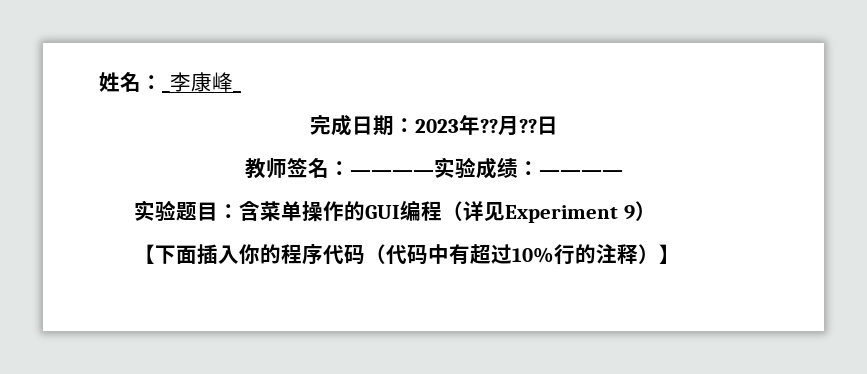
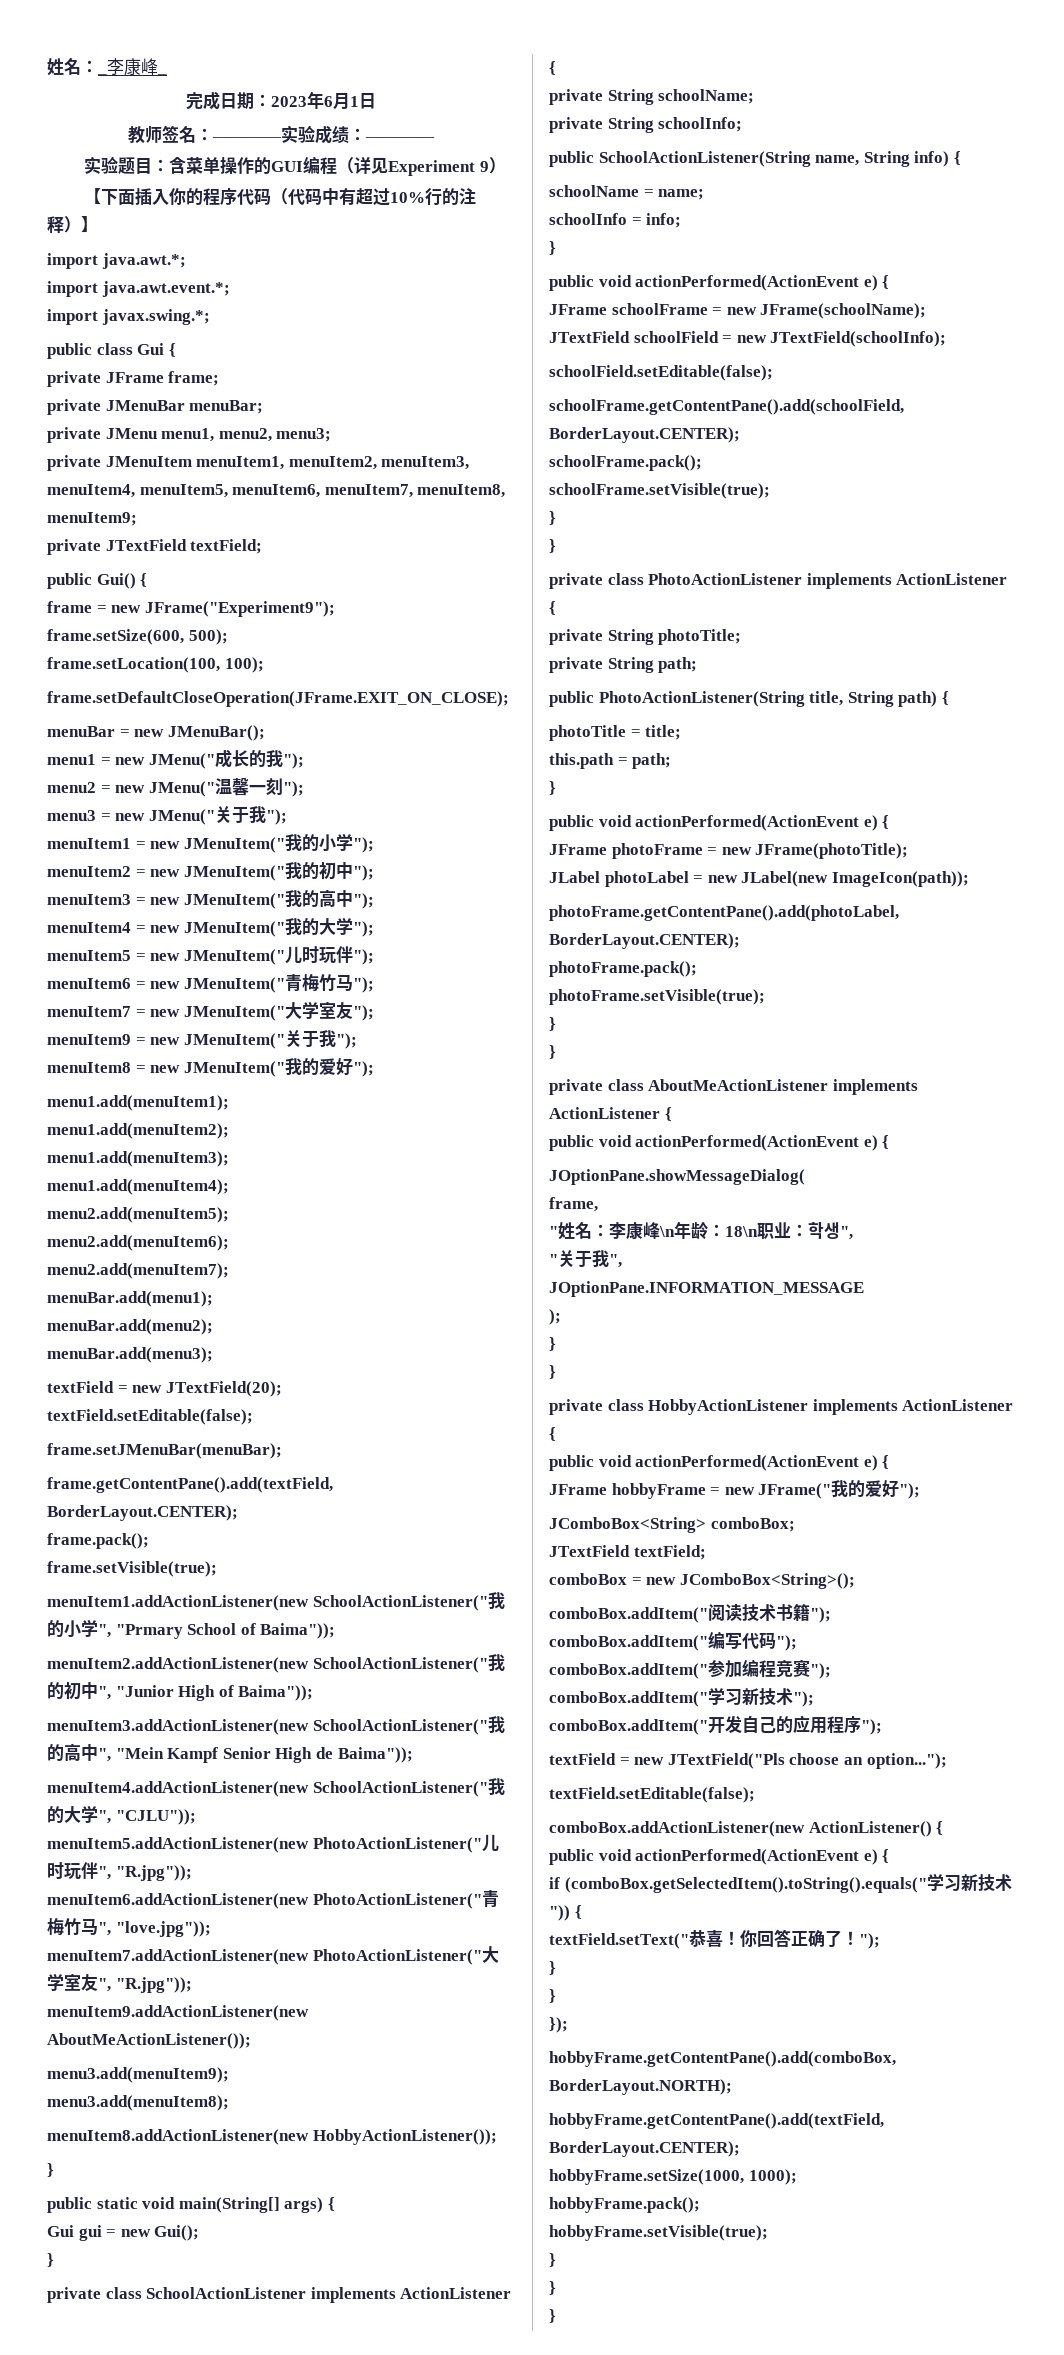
- 完成日期：2023年??月??日
+ 完成日期：2023年6月1日
+ import java.awt.*;
+ import java.awt.event.*;
+ import javax.swing.*;
+ public class Gui {
+ private JFrame frame;
+ private JMenuBar menuBar;
+ private JMenu menu1, menu2, menu3;
+ private JMenuItem menuItem1, menuItem2, menuItem3, menuItem4, menuItem5, menuItem6, menuItem7, menuItem8, menuItem9;
+ private JTextField textField;
+ public Gui() {
+ frame = new JFrame("Experiment9");
+ frame.setSize(600, 500);
+ frame.setLocation(100, 100);
+ frame.setDefaultCloseOperation(JFrame.EXIT_ON_CLOSE);
+ menuBar = new JMenuBar();
+ menu1 = new JMenu("成长的我");
+ menu2 = new JMenu("温馨一刻");
+ menu3 = new JMenu("关于我");
+ menuItem1 = new JMenuItem("我的小学");
+ menuItem2 = new JMenuItem("我的初中");
+ menuItem3 = new JMenuItem("我的高中");
+ menuItem4 = new JMenuItem("我的大学");
+ menuItem5 = new JMenuItem("儿时玩伴");
+ menuItem6 = new JMenuItem("青梅竹马");
+ menuItem7 = new JMenuItem("大学室友");
+ menuItem9 = new JMenuItem("关于我");
+ menuItem8 = new JMenuItem("我的爱好");
+ menu1.add(menuItem1);
+ menu1.add(menuItem2);
+ menu1.add(menuItem3);
+ menu1.add(menuItem4);
+ menu2.add(menuItem5);
+ menu2.add(menuItem6);
+ menu2.add(menuItem7);
+ menuBar.add(menu1);
+ menuBar.add(menu2);
+ menuBar.add(menu3);
+ textField = new JTextField(20);
+ textField.setEditable(false);
+ frame.setJMenuBar(menuBar);
+ frame.getContentPane().add(textField, BorderLayout.CENTER);
+ frame.pack();
+ frame.setVisible(true);
+ menuItem1.addActionListener(new SchoolActionListener("我的小学", "Prmary School of Baima"));
+ menuItem2.addActionListener(new SchoolActionListener("我的初中", "Junior High of Baima"));
+ menuItem3.addActionListener(new SchoolActionListener("我的高中", "Mein Kampf Senior High de Baima"));
+ menuItem4.addActionListener(new SchoolActionListener("我的大学", "CJLU"));
+ menuItem5.addActionListener(new PhotoActionListener("儿时玩伴", "R.jpg"));
+ menuItem6.addActionListener(new PhotoActionListener("青梅竹马", "love.jpg"));
+ menuItem7.addActionListener(new PhotoActionListener("大学室友", "R.jpg"));
+ menuItem9.addActionListener(new AboutMeActionListener());
+ menu3.add(menuItem9);
+ menu3.add(menuItem8);
+ menuItem8.addActionListener(new HobbyActionListener());
+ }
+ public static void main(String[] args) {
+ Gui gui = new Gui();
+ }
+ private class SchoolActionListener implements ActionListener {
+ private String schoolName;
+ private String schoolInfo;
+ public SchoolActionListener(String name, String info) {
+ schoolName = name;
+ schoolInfo = info;
+ }
+ public void actionPerformed(ActionEvent e) {
+ JFrame schoolFrame = new JFrame(schoolName);
+ JTextField schoolField = new JTextField(schoolInfo);
+ schoolField.setEditable(false);
+ schoolFrame.getContentPane().add(schoolField, BorderLayout.CENTER);
+ schoolFrame.pack();
+ schoolFrame.setVisible(true);
+ }
+ }
+ private class PhotoActionListener implements ActionListener {
+ private String photoTitle;
+ private String path;
+ public PhotoActionListener(String title, String path) {
+ photoTitle = title;
+ this.path = path;
+ }
+ public void actionPerformed(ActionEvent e) {
+ JFrame photoFrame = new JFrame(photoTitle);
+ JLabel photoLabel = new JLabel(new ImageIcon(path));
+ photoFrame.getContentPane().add(photoLabel, BorderLayout.CENTER);
+ photoFrame.pack();
+ photoFrame.setVisible(true);
+ }
+ }
+ private class AboutMeActionListener implements ActionListener {
+ public void actionPerformed(ActionEvent e) {
+ JOptionPane.showMessageDialog(
+ frame,
+ "姓名：李康峰\n年龄：18\n职业：학생",
+ "关于我",
+ JOptionPane.INFORMATION_MESSAGE
+ );
+ }
+ }
+ private class HobbyActionListener implements ActionListener {
+ public void actionPerformed(ActionEvent e) {
+ JFrame hobbyFrame = new JFrame("我的爱好");
+ JComboBox<String> comboBox;
+ JTextField textField;
+ comboBox = new JComboBox<String>();
+ comboBox.addItem("阅读技术书籍");
+ comboBox.addItem("编写代码");
+ comboBox.addItem("参加编程竞赛");
+ comboBox.addItem("学习新技术");
+ comboBox.addItem("开发自己的应用程序");
+ textField = new JTextField("Pls choose an option...");
+ textField.setEditable(false);
+ comboBox.addActionListener(new ActionListener() {
+ public void actionPerformed(ActionEvent e) {
+ if (comboBox.getSelectedItem().toString().equals("学习新技术")) {
+ textField.setText("恭喜！你回答正确了！");
+ }
+ }
+ });
+ hobbyFrame.getContentPane().add(comboBox, BorderLayout.NORTH);
+ hobbyFrame.getContentPane().add(textField, BorderLayout.CENTER);
+ hobbyFrame.setSize(1000, 1000);
+ hobbyFrame.pack();
+ hobbyFrame.setVisible(true);
+ }
+ }
+ }

